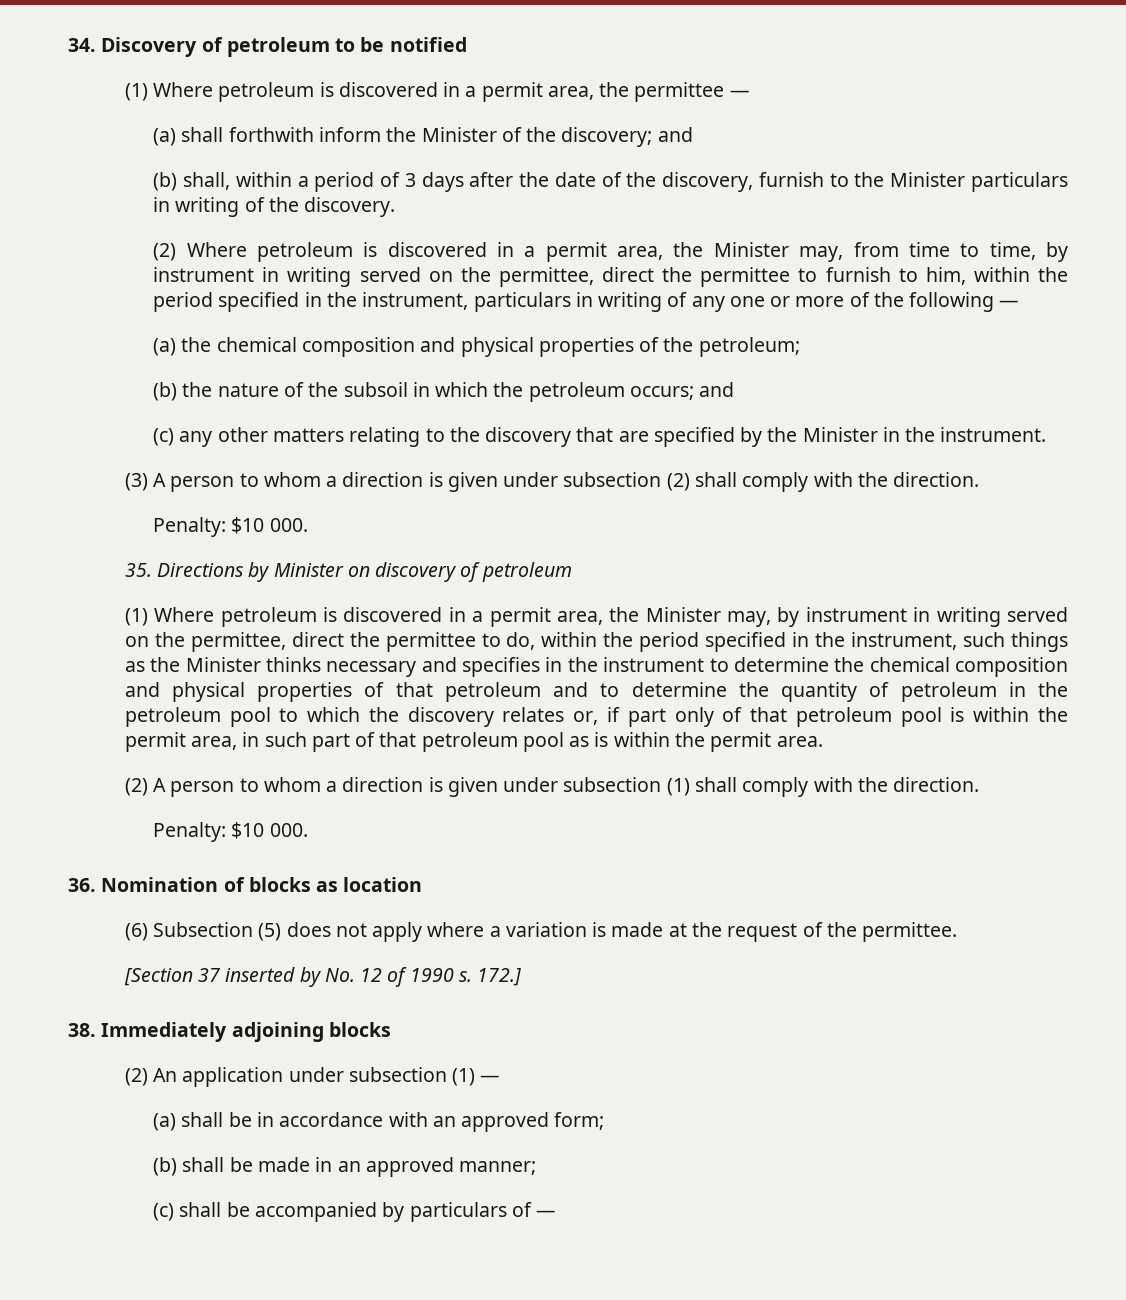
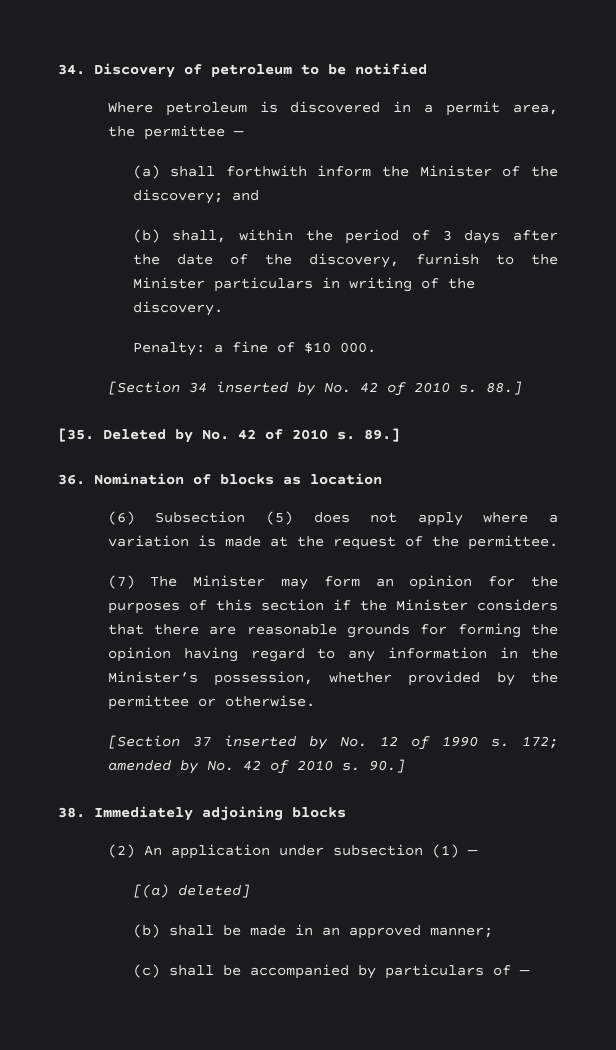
- (1) Where petroleum is discovered in a permit area, the permittee —
+ Where petroleum is discovered in a permit area, the permittee —
- (b) shall, within a period of 3 days after the date of the discovery, furnish to the Minister particulars in writing of the discovery.
+ (b) shall, within the period of 3 days after the date of the discovery, furnish to the Minister particulars in writing of the discovery.
- (2) Where petroleum is discovered in a permit area, the Minister may, from time to time, by instrument in writing served on the permittee, direct the permittee to furnish to him, within the period specified in the instrument, particulars in writing of any one or more of the following —
- (a) the chemical composition and physical properties of the petroleum;
- (b) the nature of the subsoil in which the petroleum occurs; and
- (c) any other matters relating to the discovery that are specified by the Minister in the instrument.
- (3) A person to whom a direction is given under subsection (2) shall comply with the direction.
- Penalty: $10 000.
- 35. Directions by Minister on discovery of petroleum
- (1) Where petroleum is discovered in a permit area, the Minister may, by instrument in writing served on the permittee, direct the permittee to do, within the period specified in the instrument, such things as the Minister thinks necessary and specifies in the instrument to determine the chemical composition and physical properties of that petroleum and to determine the quantity of petroleum in the petroleum pool to which the discovery relates or, if part only of that petroleum pool is within the permit area, in such part of that petroleum pool as is within the permit area.
- (2) A person to whom a direction is given under subsection (1) shall comply with the direction.
- Penalty: $10 000.
+ Penalty: a fine of $10 000.
+ [Section 34 inserted by No. 42 of 2010 s. 88.]
+ [35. Deleted by No. 42 of 2010 s. 89.]
+ (7) The Minister may form an opinion for the purposes of this section if the Minister considers that there are reasonable grounds for forming the opinion having regard to any information in the Minister’s possession, whether provided by the permittee or otherwise.
- 172.]
+ 172; amended by No. 42 of 2010 s. 90.]
- (a) shall be in accordance with an approved form;
+ [(a) deleted]

